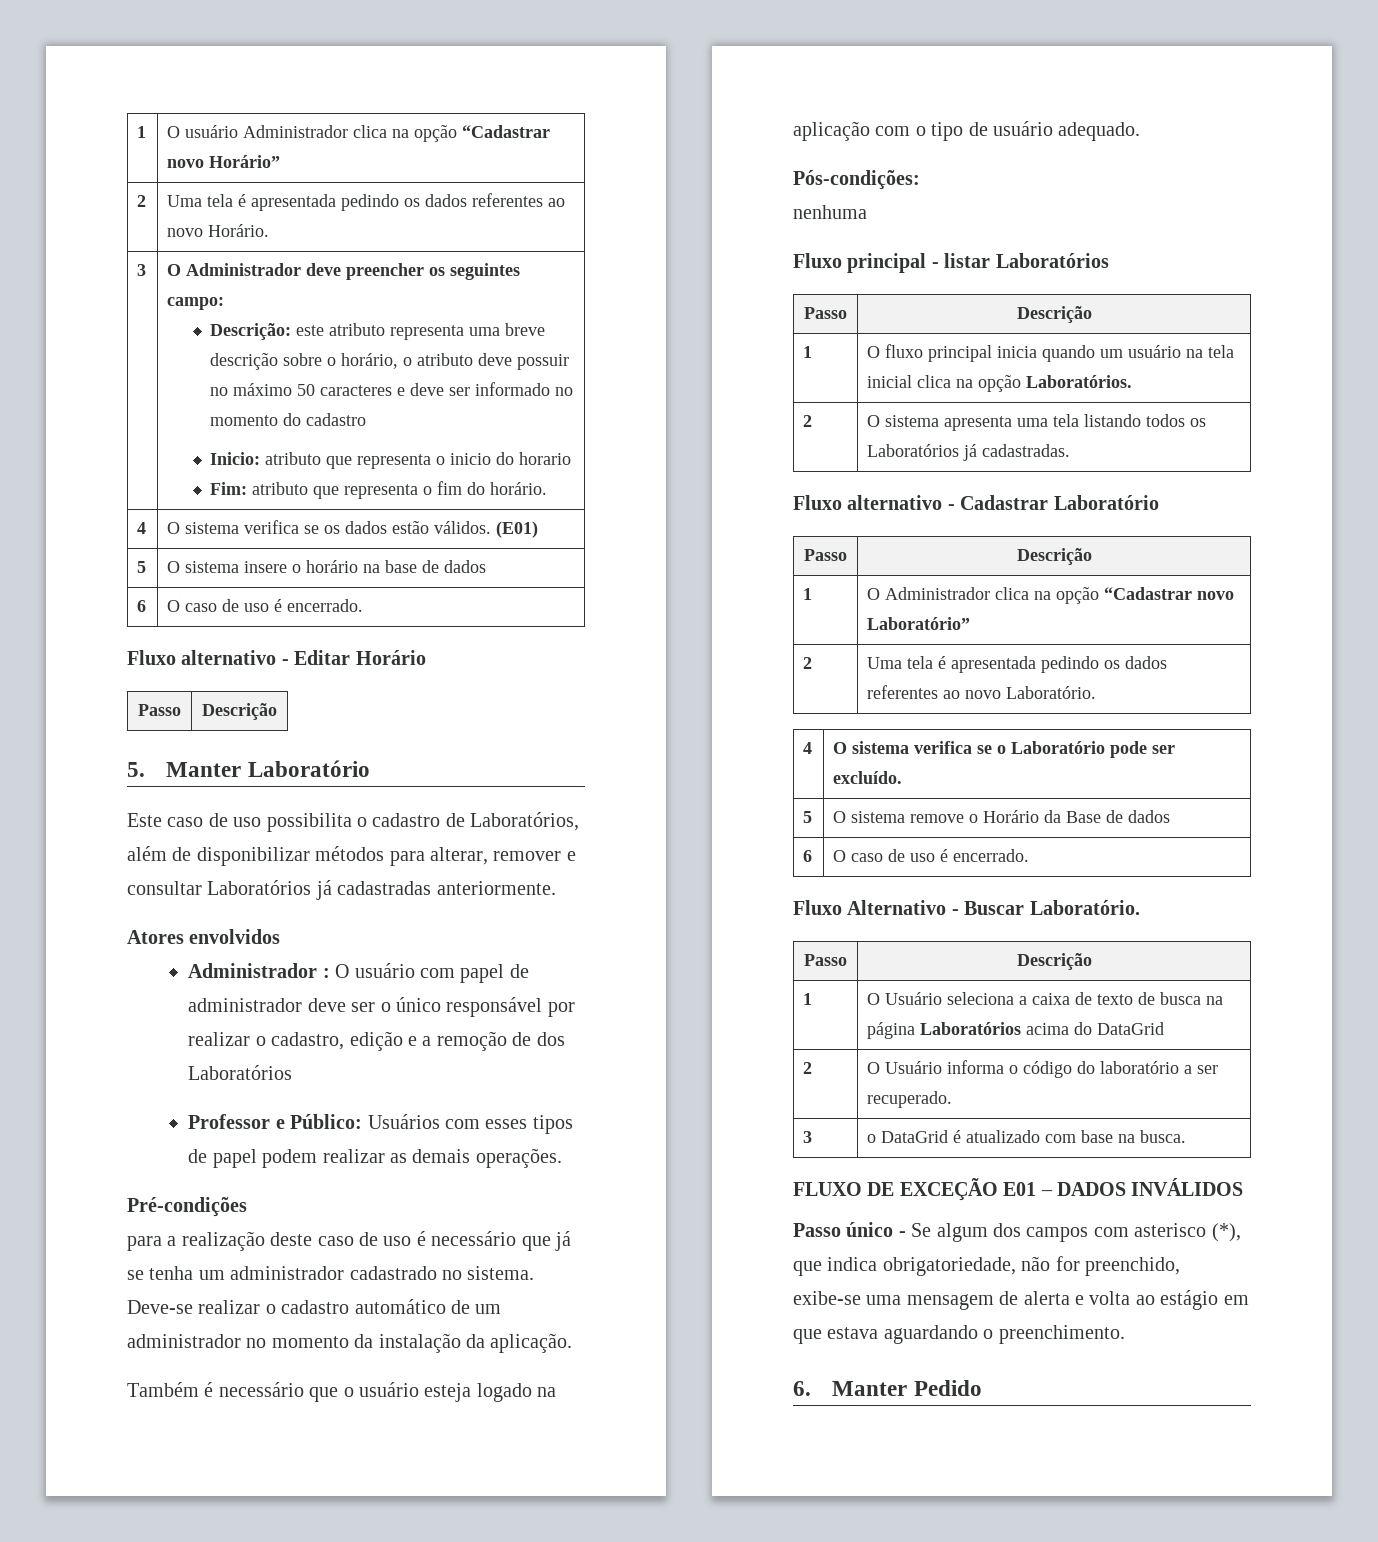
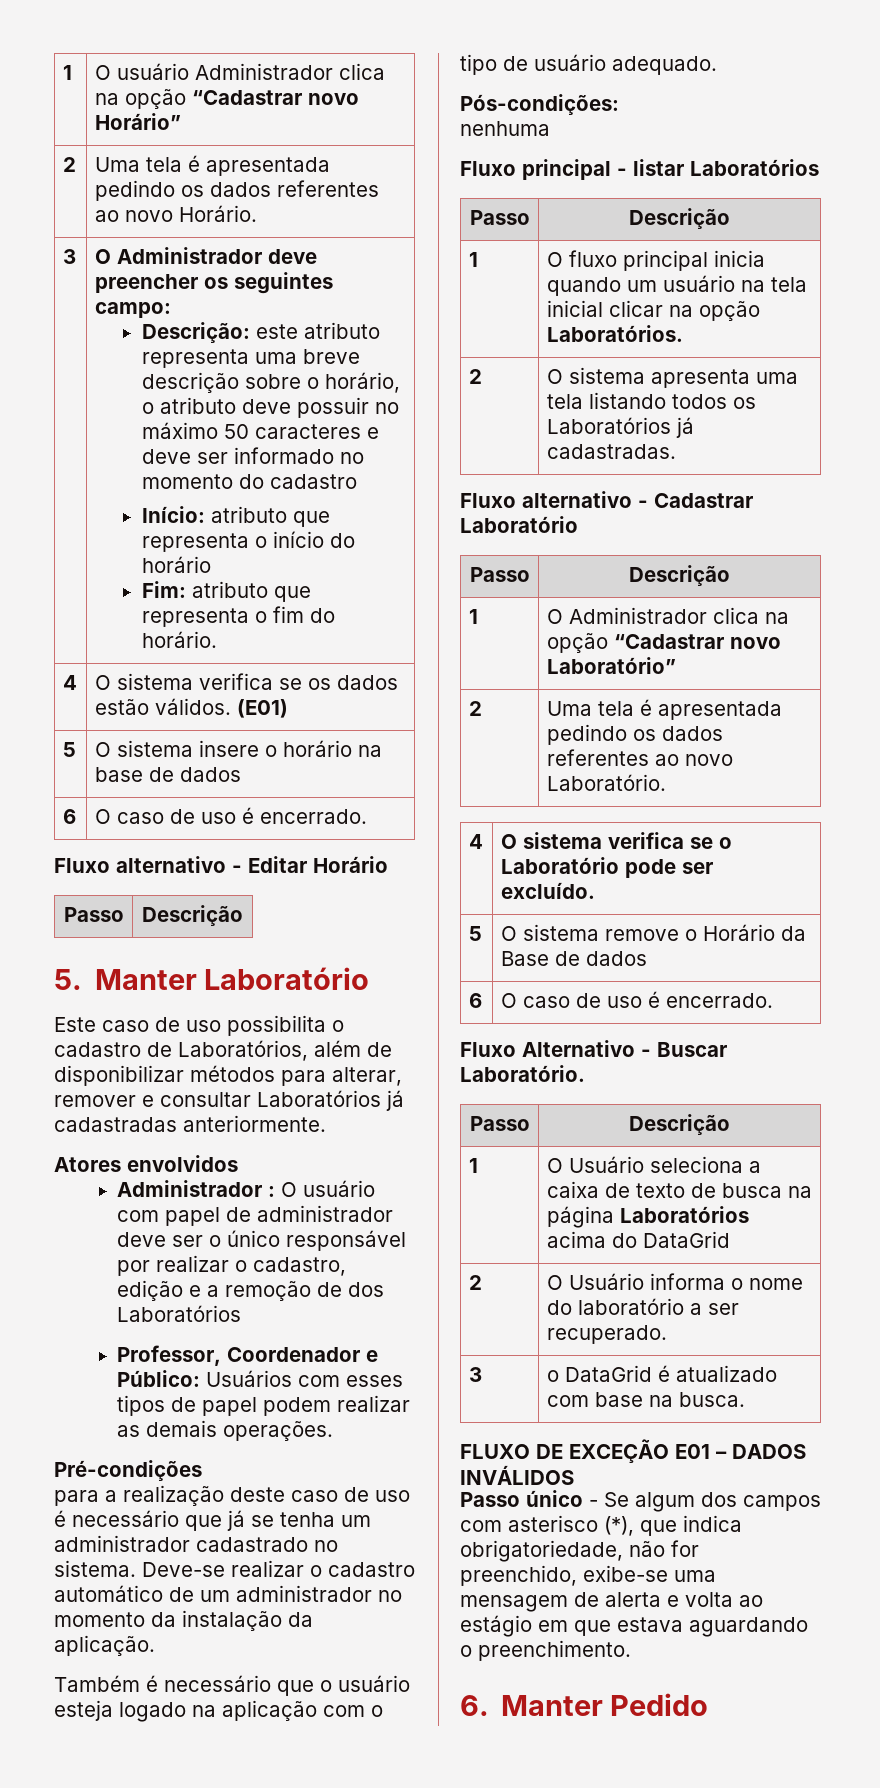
- Inicio: atributo que representa o inicio do horario
+ Início: atributo que representa o início do horário
- Professor e Público: Usuários com esses tipos de papel podem realizar as demais operações.
+ Professor, Coordenador e Público: Usuários com esses tipos de papel podem realizar as demais operações.
- 1 | O fluxo principal inicia quando um usuário na tela inicial clica na opção Laboratórios.
+ 1 | O fluxo principal inicia quando um usuário na tela inicial clicar na opção Laboratórios.
- 2 | O Usuário informa o código do laboratório a ser recuperado.
+ 2 | O Usuário informa o nome do laboratório a ser recuperado.

